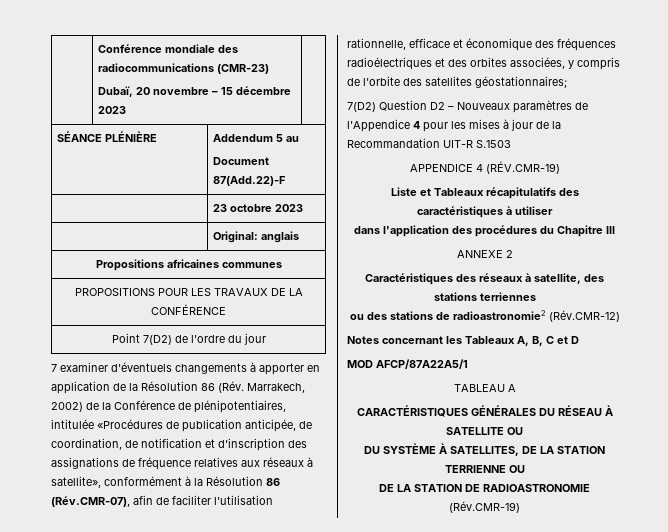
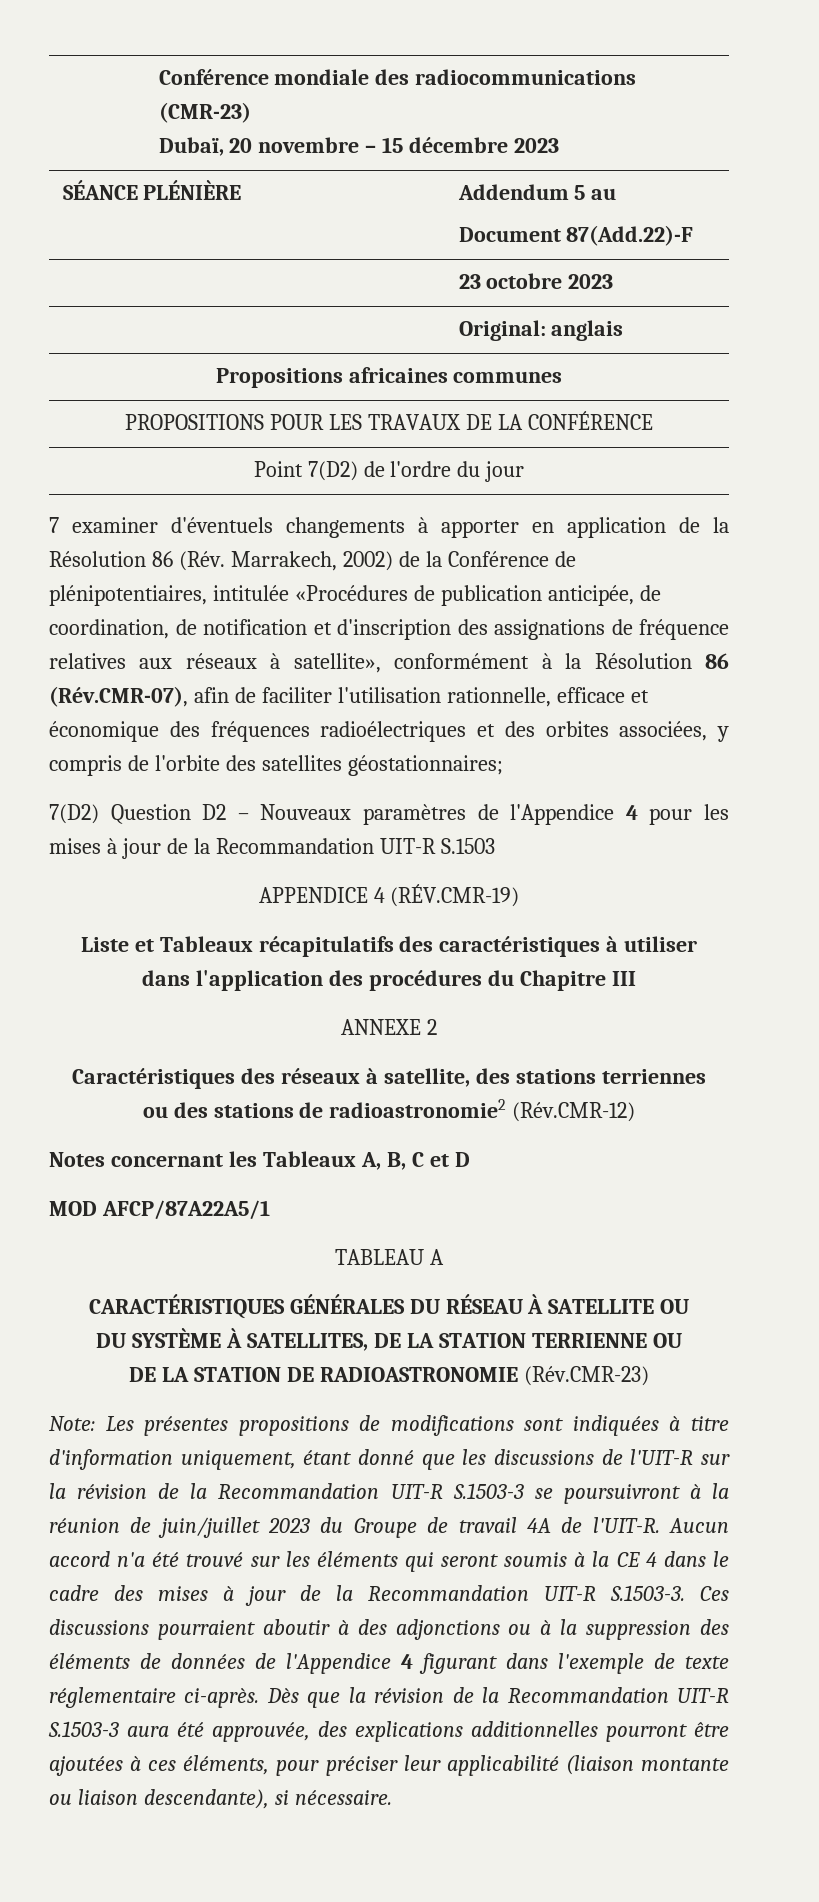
- DE LA STATION DE RADIOASTRONOMIE (Rév.CMR-19)
+ DE LA STATION DE RADIOASTRONOMIE (Rév.CMR-23)
+ Note: Les présentes propositions de modifications sont indiquées à titre d'information uniquement, étant donné que les discussions de l'UIT-R sur la révision de la Recommandation UIT-R S.1503-3 se poursuivront à la réunion de juin/juillet 2023 du Groupe de travail 4A de l'UIT-R. Aucun accord n'a été trouvé sur les éléments qui seront soumis à la CE 4 dans le cadre des mises à jour de la Recommandation UIT-R S.1503-3. Ces discussions pourraient aboutir à des adjonctions ou à la suppression des éléments de données de l'Appendice 4 figurant dans l'exemple de texte réglementaire ci-après. Dès que la révision de la Recommandation UIT-R S.1503-3 aura été approuvée, des explications additionnelles pourront être ajoutées à ces éléments, pour préciser leur applicabilité (liaison montante ou liaison descendante), si nécessaire.

